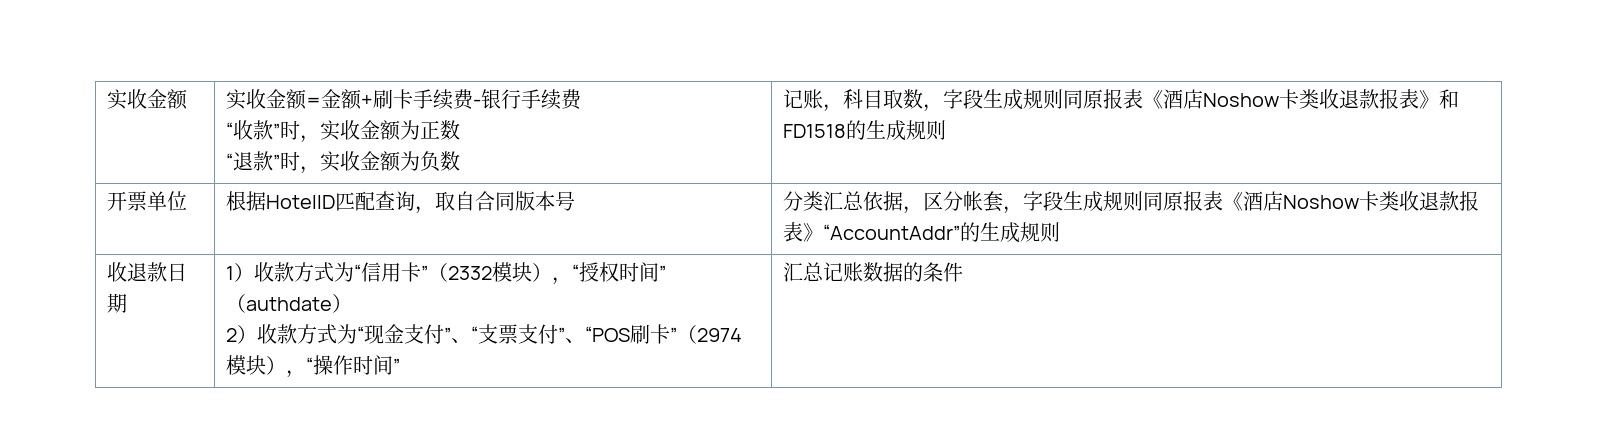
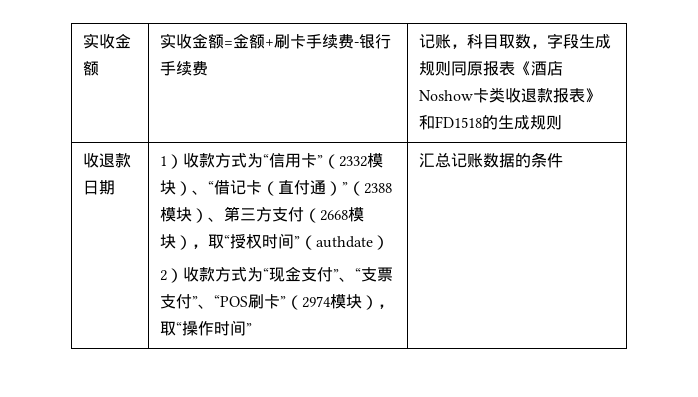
- “收款”时，实收金额为正数
- “退款”时，实收金额为负数
- 开票单位 | 根据HotelID匹配查询，取自合同版本号 | 分类汇总依据，区分帐套，字段生成规则同原报表《酒店Noshow卡类收退款报表》“AccountAddr”的生成规则
- 1）收款方式为“信用卡”（2332模块），“授权时间”（authdate）
+ 1）收款方式为“信用卡”（2332模块）、“借记卡（直付通）”（2388模块）、第三方支付（2668模块），取“授权时间”（authdate）
- 2）收款方式为“现金支付”、“支票支付”、“POS刷卡”（2974模块），“操作时间”
+ 2）收款方式为“现金支付”、“支票支付”、“POS刷卡”（2974模块），取“操作时间”

